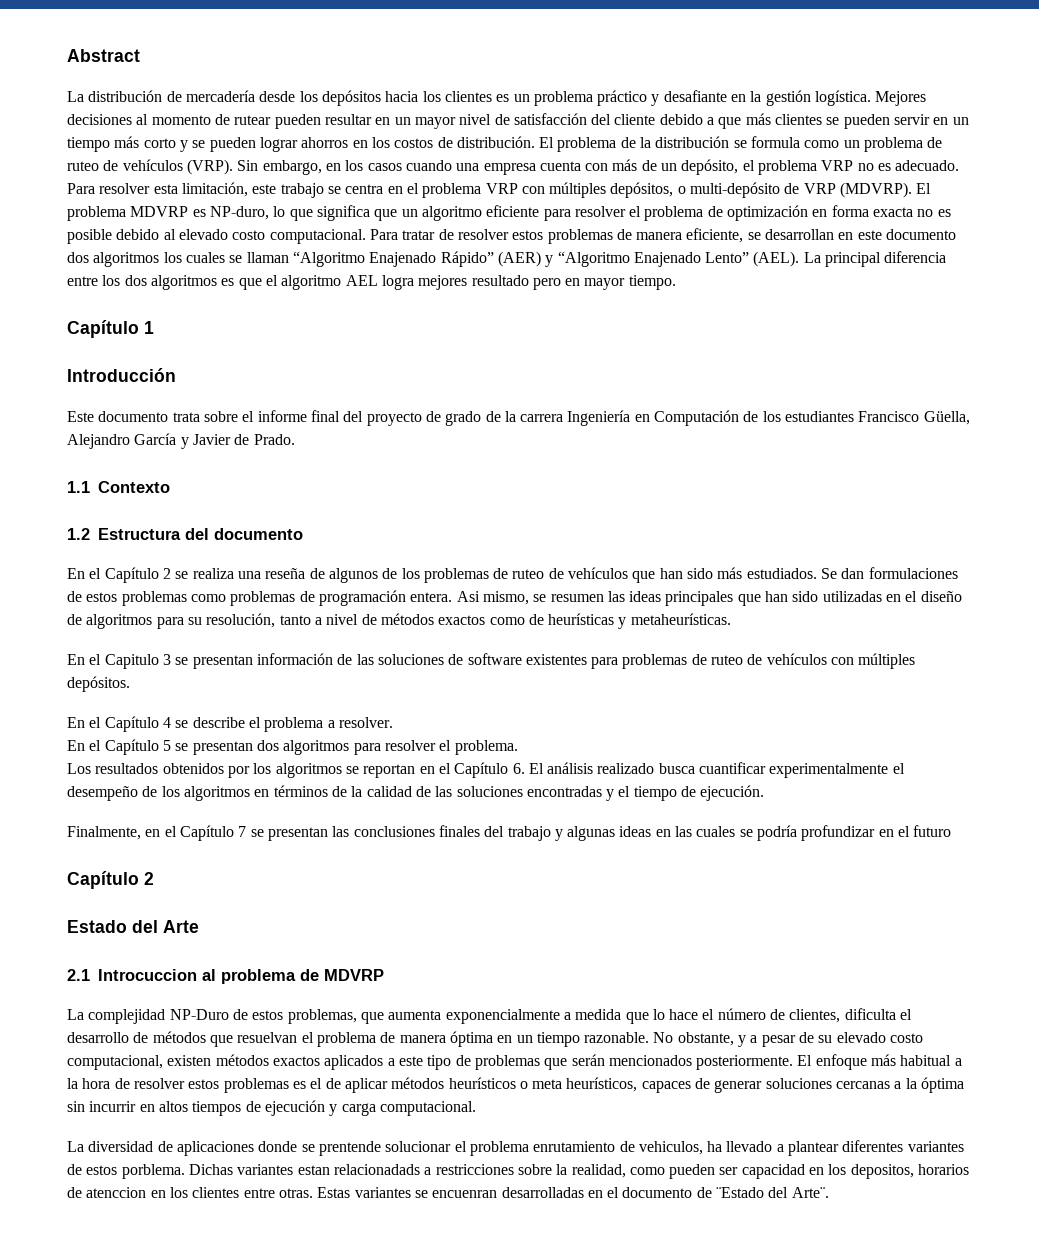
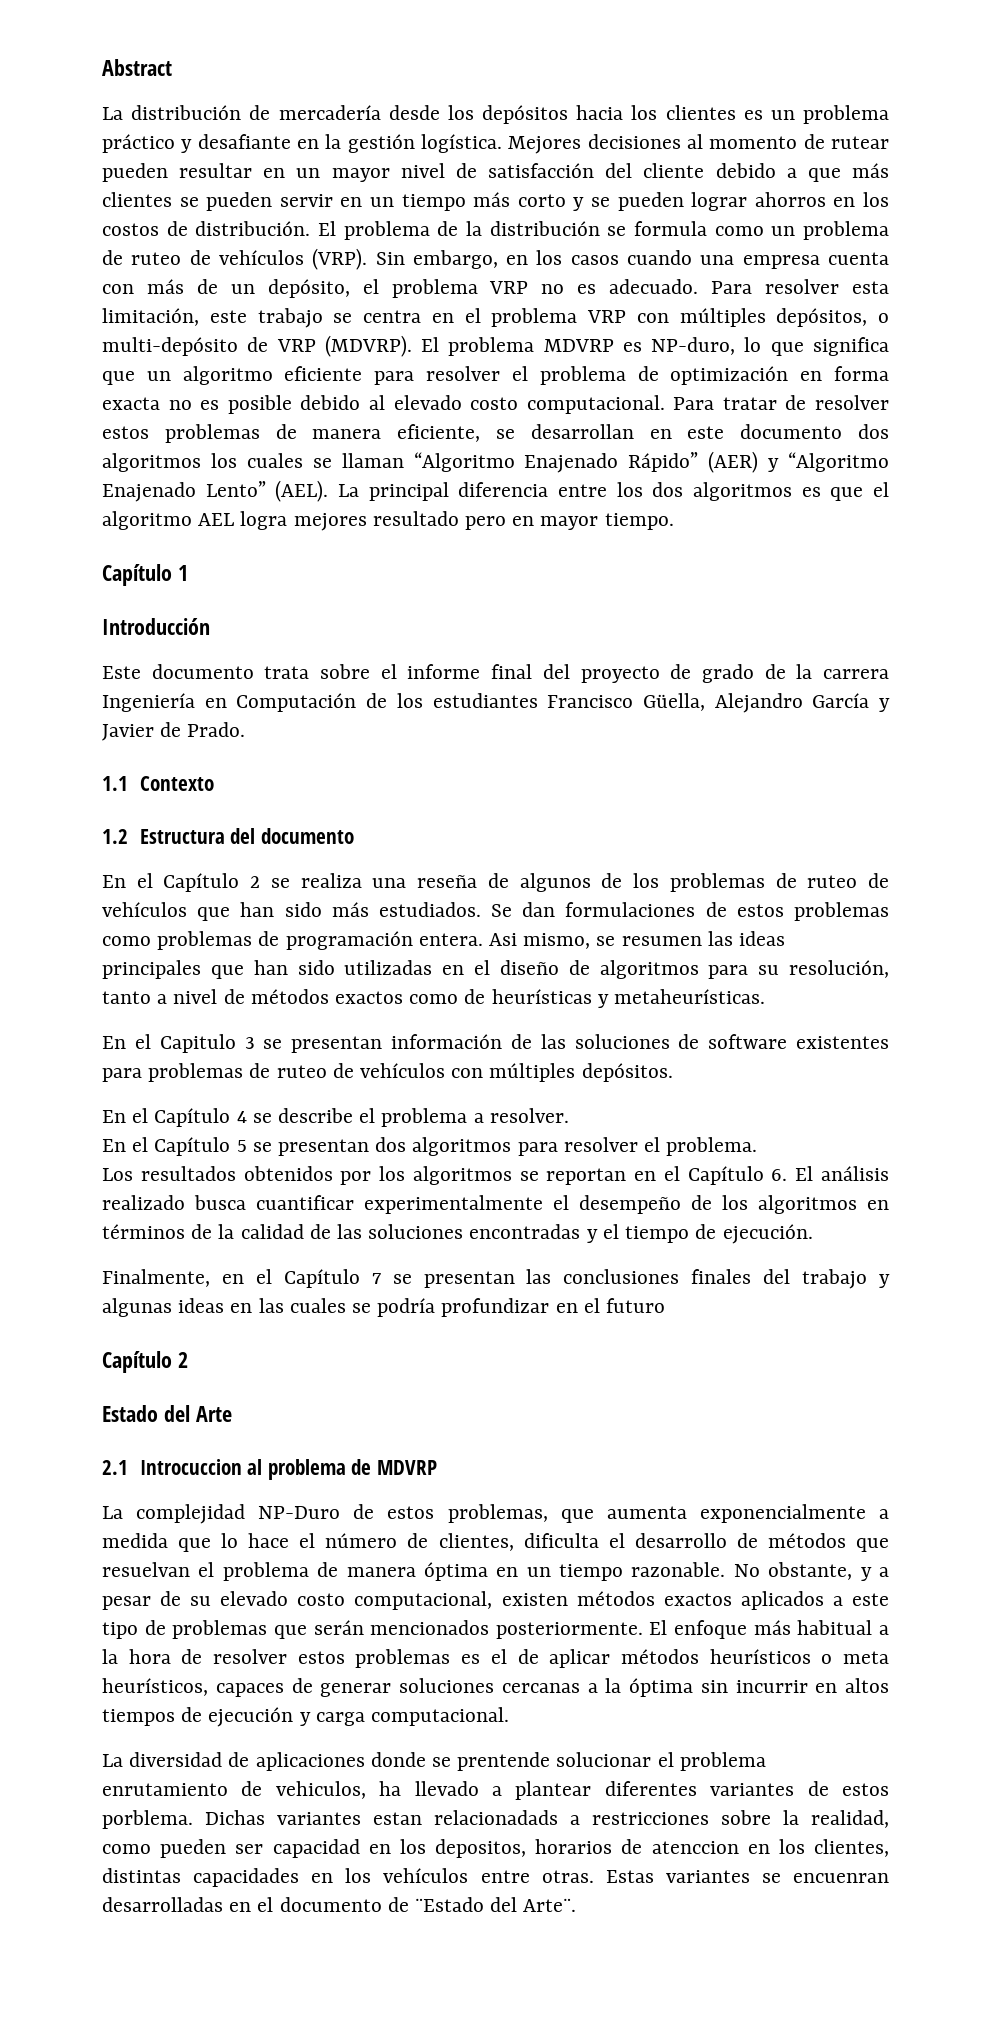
- Dichas variantes estan relacionadads a restricciones sobre la realidad, como pueden ser capacidad en los depositos, horarios de atenccion en los clientes entre otras.
+ Dichas variantes estan relacionadads a restricciones sobre la realidad, como pueden ser capacidad en los depositos, horarios de atenccion en los clientes, distintas capacidades en los vehículos entre otras.

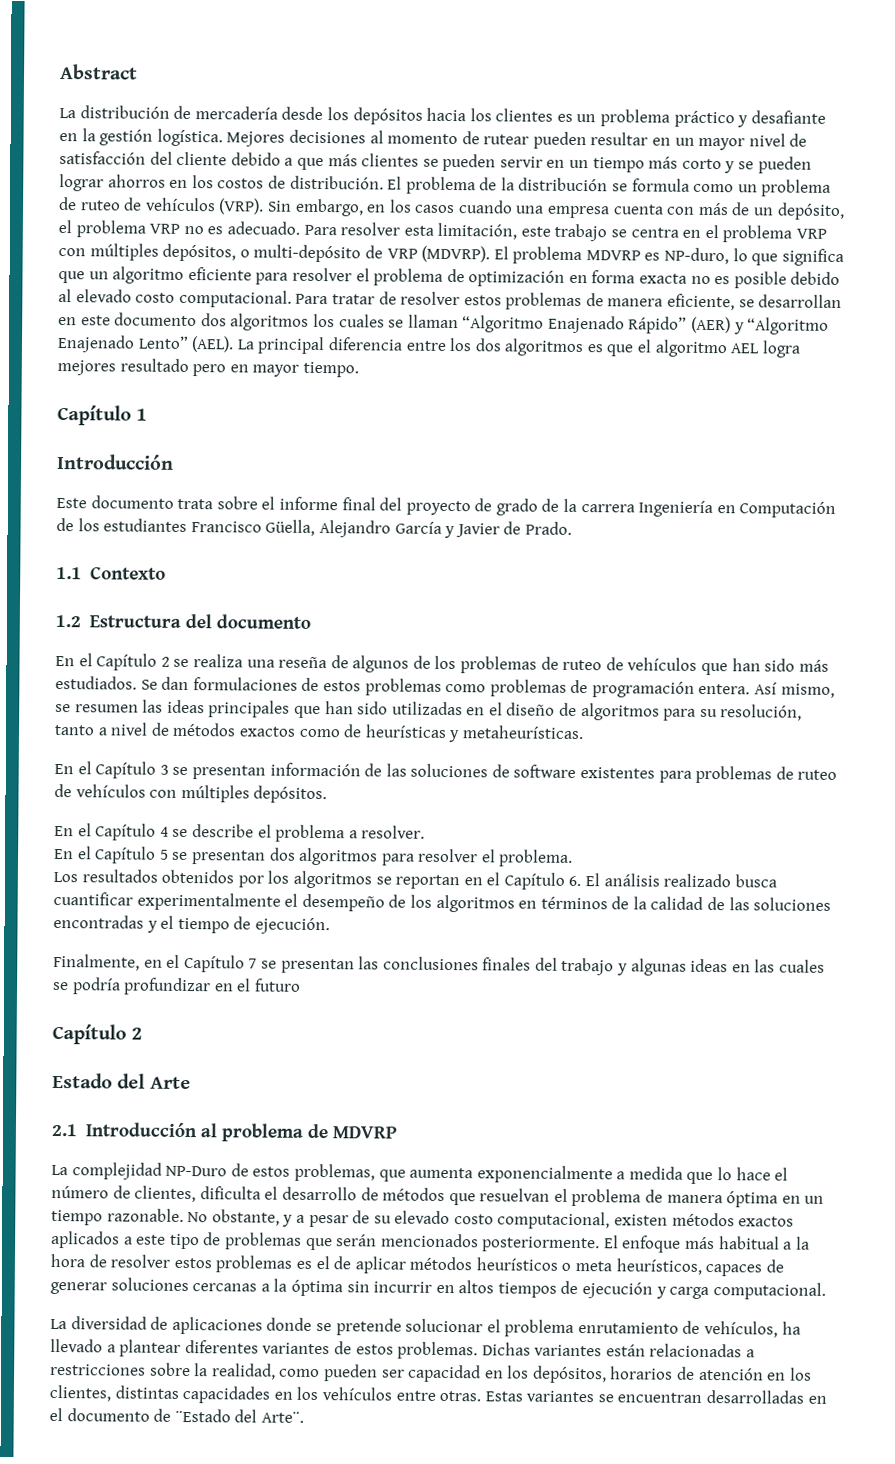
- Asi mismo, se resumen las ideas principales que han sido utilizadas en el diseño de algoritmos para su resolución, tanto a nivel de métodos exactos como de heurísticas y metaheurísticas.
+ Así mismo, se resumen las ideas principales que han sido utilizadas en el diseño de algoritmos para su resolución, tanto a nivel de métodos exactos como de heurísticas y metaheurísticas.
- En el Capitulo 3 se presentan información de las soluciones de software existentes para problemas de ruteo de vehículos con múltiples depósitos.
+ En el Capítulo 3 se presentan información de las soluciones de software existentes para problemas de ruteo de vehículos con múltiples depósitos.
- 2.1 Introcuccion al problema de MDVRP
+ 2.1 Introducción al problema de MDVRP
- La diversidad de aplicaciones donde se prentende solucionar el problema enrutamiento de vehiculos, ha llevado a plantear diferentes variantes de estos porblema.
+ La diversidad de aplicaciones donde se pretende solucionar el problema enrutamiento de vehículos, ha llevado a plantear diferentes variantes de estos problemas.
- Dichas variantes estan relacionadads a restricciones sobre la realidad, como pueden ser capacidad en los depositos, horarios de atenccion en los clientes, distintas capacidades en los vehículos entre otras.
+ Dichas variantes están relacionadas a restricciones sobre la realidad, como pueden ser capacidad en los depósitos, horarios de atención en los clientes, distintas capacidades en los vehículos entre otras.
- Estas variantes se encuenran desarrolladas en el documento de ¨Estado del Arte¨.
+ Estas variantes se encuentran desarrolladas en el documento de ¨Estado del Arte¨.

